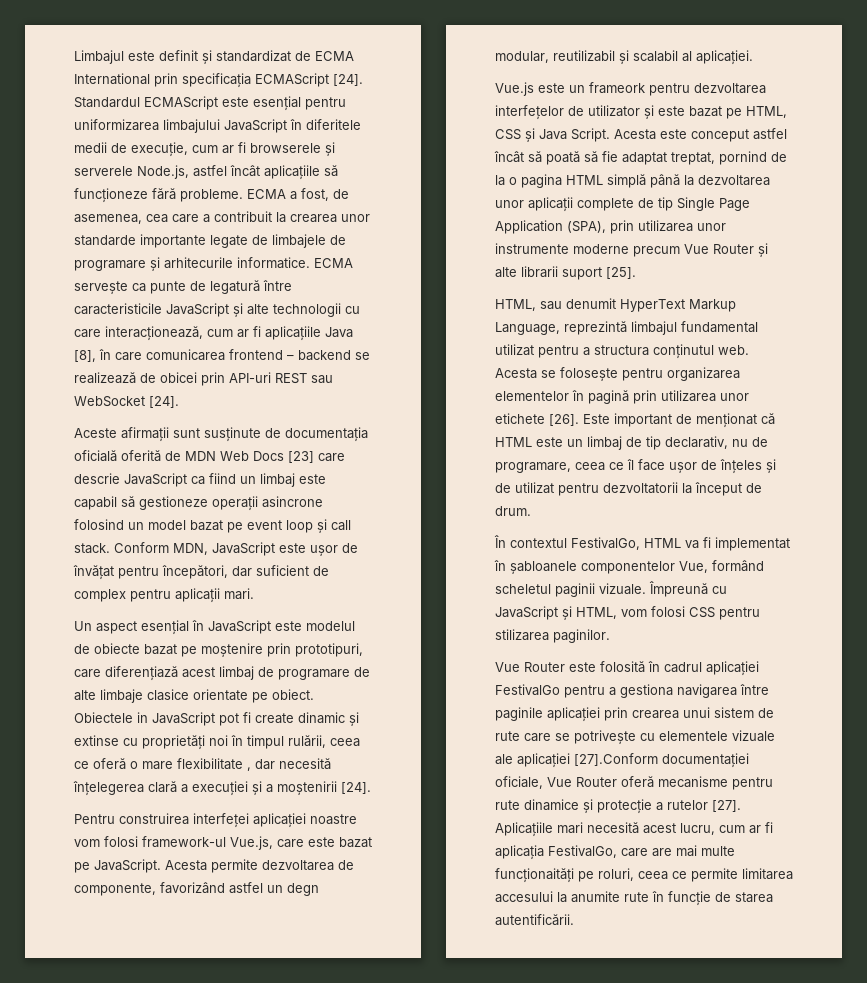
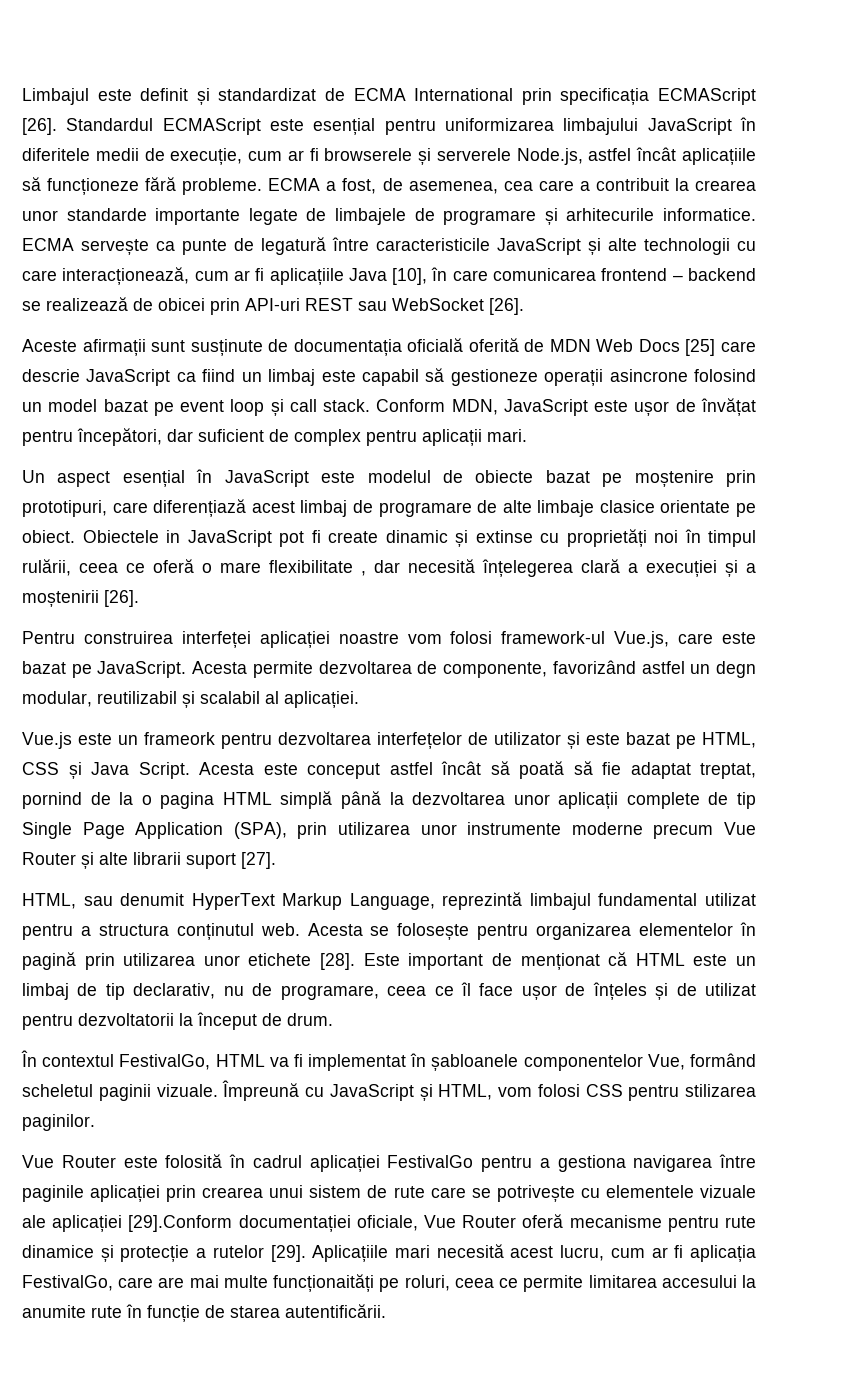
- Limbajul este definit și standardizat de ECMA International prin specificația ECMAScript [24].
+ Limbajul este definit și standardizat de ECMA International prin specificația ECMAScript [26].
- ECMA servește ca punte de legatură între caracteristicile JavaScript și alte technologii cu care interacționează, cum ar fi aplicațiile Java [8], în care comunicarea frontend – backend se realizează de obicei prin API-uri REST sau WebSocket [24].
+ ECMA servește ca punte de legatură între caracteristicile JavaScript și alte technologii cu care interacționează, cum ar fi aplicațiile Java [10], în care comunicarea frontend – backend se realizează de obicei prin API-uri REST sau WebSocket [26].
- Aceste afirmații sunt susținute de documentația oficială oferită de MDN Web Docs [23] care descrie JavaScript ca fiind un limbaj este capabil să gestioneze operații asincrone folosind un model bazat pe event loop și call stack.
+ Aceste afirmații sunt susținute de documentația oficială oferită de MDN Web Docs [25] care descrie JavaScript ca fiind un limbaj este capabil să gestioneze operații asincrone folosind un model bazat pe event loop și call stack.
- Obiectele in JavaScript pot fi create dinamic și extinse cu proprietăți noi în timpul rulării, ceea ce oferă o mare flexibilitate , dar necesită înțelegerea clară a execuției și a moștenirii [24].
+ Obiectele in JavaScript pot fi create dinamic și extinse cu proprietăți noi în timpul rulării, ceea ce oferă o mare flexibilitate , dar necesită înțelegerea clară a execuției și a moștenirii [26].
- Acesta este conceput astfel încât să poată să fie adaptat treptat, pornind de la o pagina HTML simplă până la dezvoltarea unor aplicații complete de tip Single Page Application (SPA), prin utilizarea unor instrumente moderne precum Vue Router și alte librarii suport [25].
+ Acesta este conceput astfel încât să poată să fie adaptat treptat, pornind de la o pagina HTML simplă până la dezvoltarea unor aplicații complete de tip Single Page Application (SPA), prin utilizarea unor instrumente moderne precum Vue Router și alte librarii suport [27].
- Acesta se folosește pentru organizarea elementelor în pagină prin utilizarea unor etichete [26].
+ Acesta se folosește pentru organizarea elementelor în pagină prin utilizarea unor etichete [28].
- Vue Router este folosită în cadrul aplicației FestivalGo pentru a gestiona navigarea între paginile aplicației prin crearea unui sistem de rute care se potrivește cu elementele vizuale ale aplicației [27].Conform documentației oficiale, Vue Router oferă mecanisme pentru rute dinamice și protecție a rutelor [27].
+ Vue Router este folosită în cadrul aplicației FestivalGo pentru a gestiona navigarea între paginile aplicației prin crearea unui sistem de rute care se potrivește cu elementele vizuale ale aplicației [29].Conform documentației oficiale, Vue Router oferă mecanisme pentru rute dinamice și protecție a rutelor [29].

